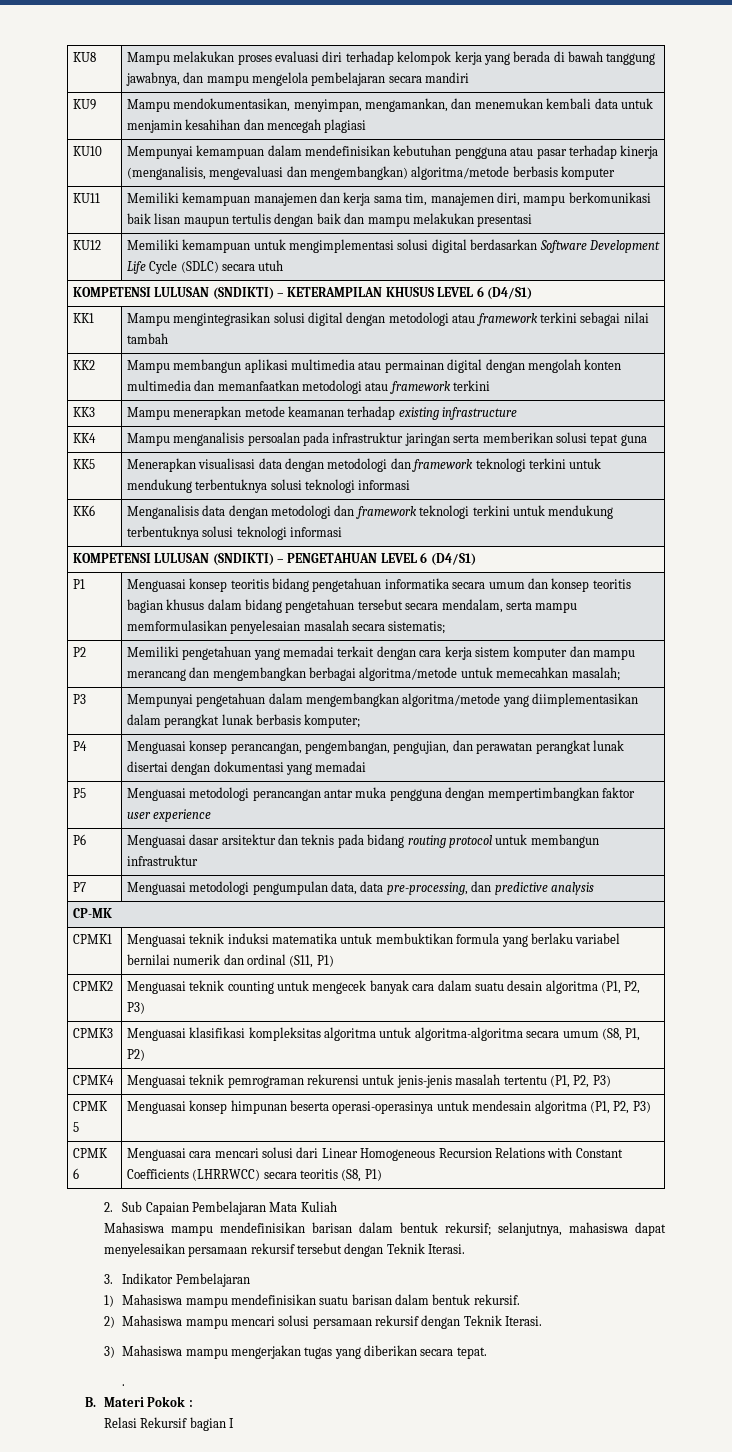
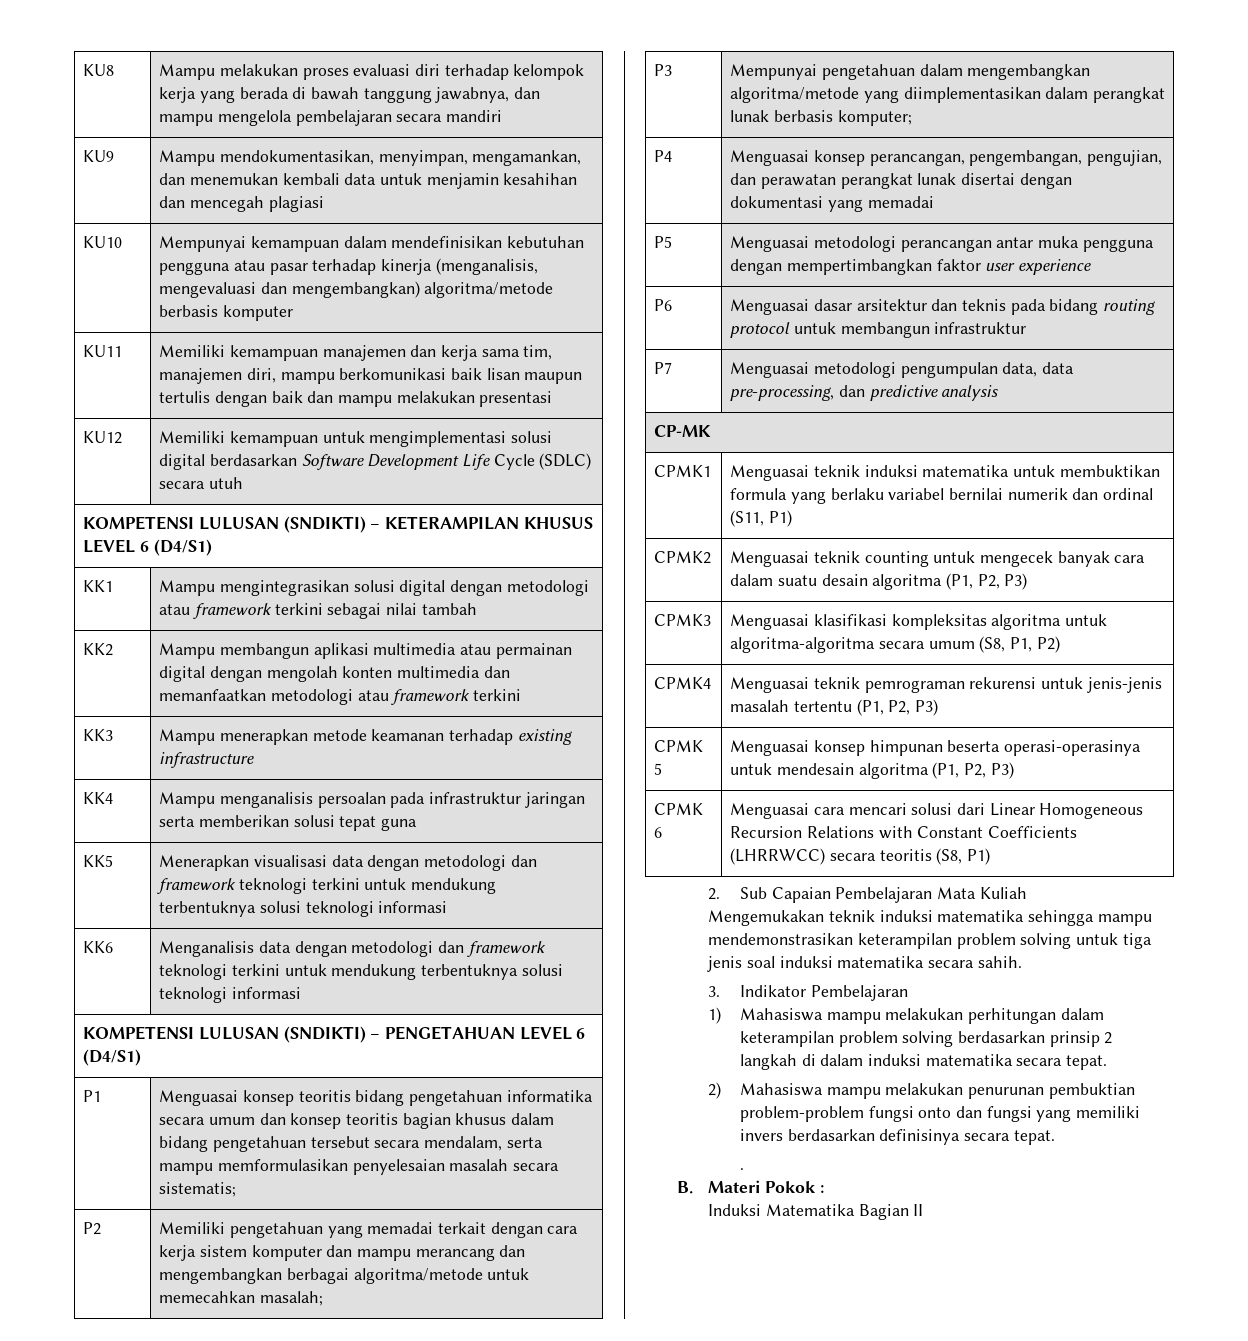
- Mahasiswa mampu mendefinisikan barisan dalam bentuk rekursif; selanjutnya, mahasiswa dapat menyelesaikan persamaan rekursif tersebut dengan Teknik Iterasi.
+ Mengemukakan teknik induksi matematika sehingga mampu mendemonstrasikan keterampilan problem solving untuk tiga jenis soal induksi matematika secara sahih.
- 1) Mahasiswa mampu mendefinisikan suatu barisan dalam bentuk rekursif.
- 2) Mahasiswa mampu mencari solusi persamaan rekursif dengan Teknik Iterasi.
- 3) Mahasiswa mampu mengerjakan tugas yang diberikan secara tepat.
+ 1) Mahasiswa mampu melakukan perhitungan dalam keterampilan problem solving berdasarkan prinsip 2 langkah di dalam induksi matematika secara tepat.
+ 2) Mahasiswa mampu melakukan penurunan pembuktian problem-problem fungsi onto dan fungsi yang memiliki invers berdasarkan definisinya secara tepat.
- Relasi Rekursif bagian I
+ Induksi Matematika Bagian II

